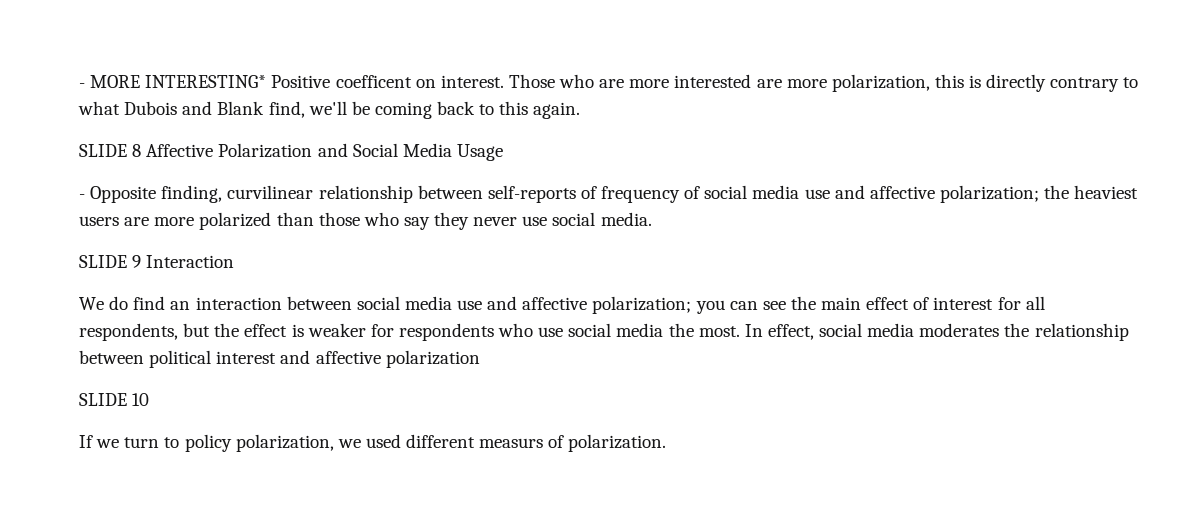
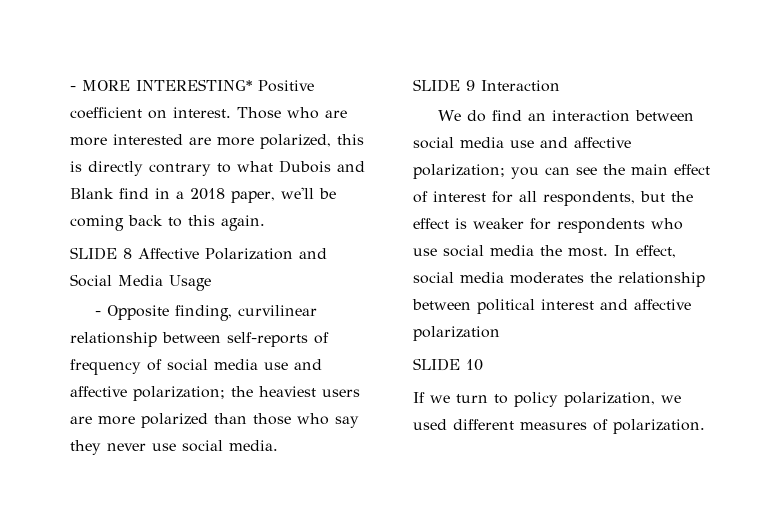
- - MORE INTERESTING* Positive coefficent on interest.
+ - MORE INTERESTING* Positive coefficient on interest.
- Those who are more interested are more polarization, this is directly contrary to what Dubois and Blank find, we'll be coming back to this again.
+ Those who are more interested are more polarized, this is directly contrary to what Dubois and Blank find in a 2018 paper, we'll be coming back to this again.
- If we turn to policy polarization, we used different measurs of polarization.
+ If we turn to policy polarization, we used different measures of polarization.

